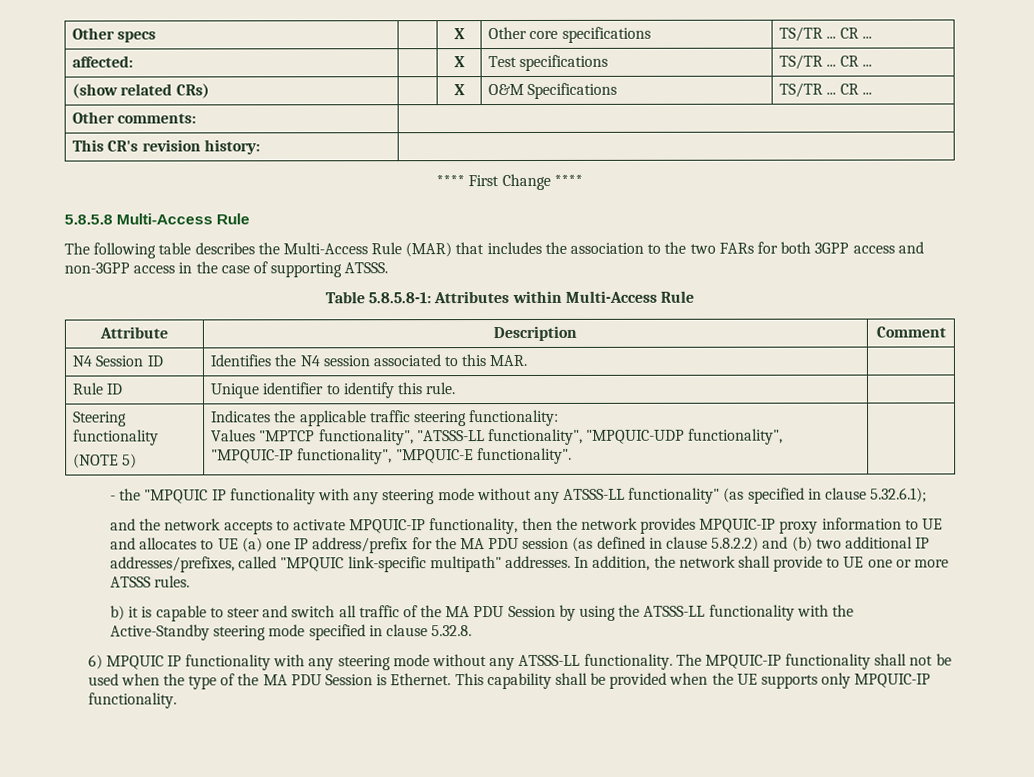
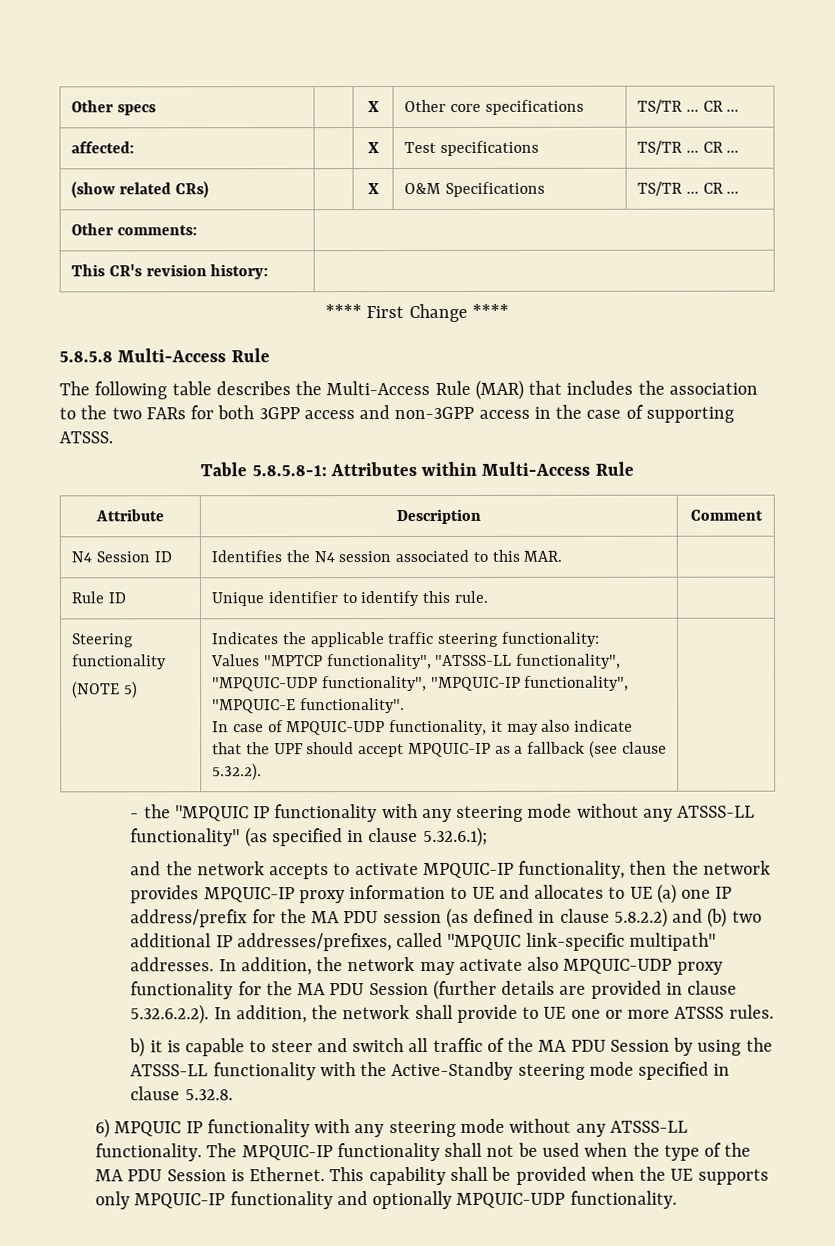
+ In case of MPQUIC-UDP functionality, it may also indicate that the UPF should accept MPQUIC-IP as a fallback (see clause 5.32.2).
- In addition, the network shall provide to UE one or more ATSSS rules.
+ In addition, the network may activate also MPQUIC-UDP proxy functionality for the MA PDU Session (further details are provided in clause 5.32.6.2.2). In addition, the network shall provide to UE one or more ATSSS rules.
- This capability shall be provided when the UE supports only MPQUIC-IP functionality.
+ This capability shall be provided when the UE supports only MPQUIC-IP functionality and optionally MPQUIC-UDP functionality.

